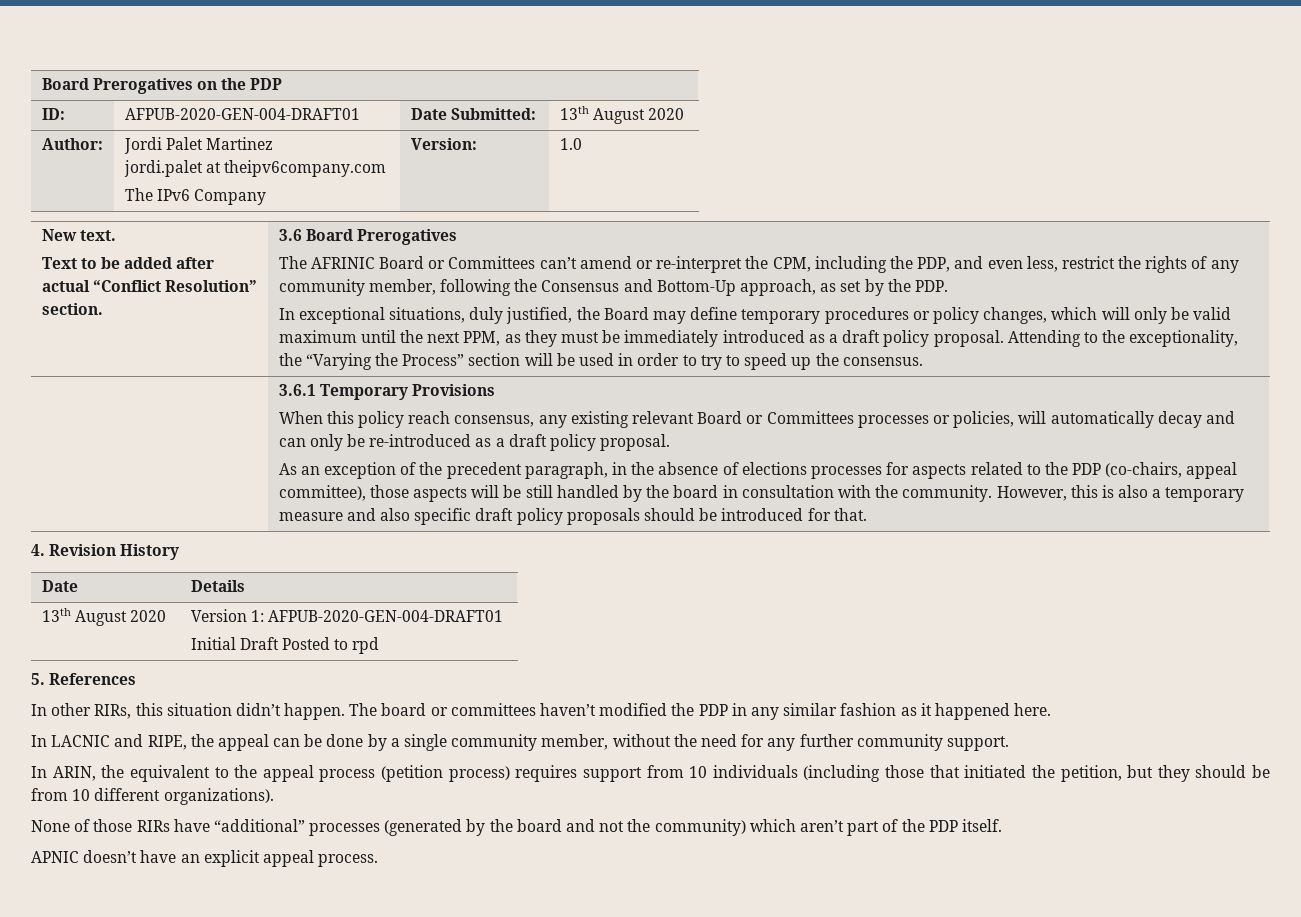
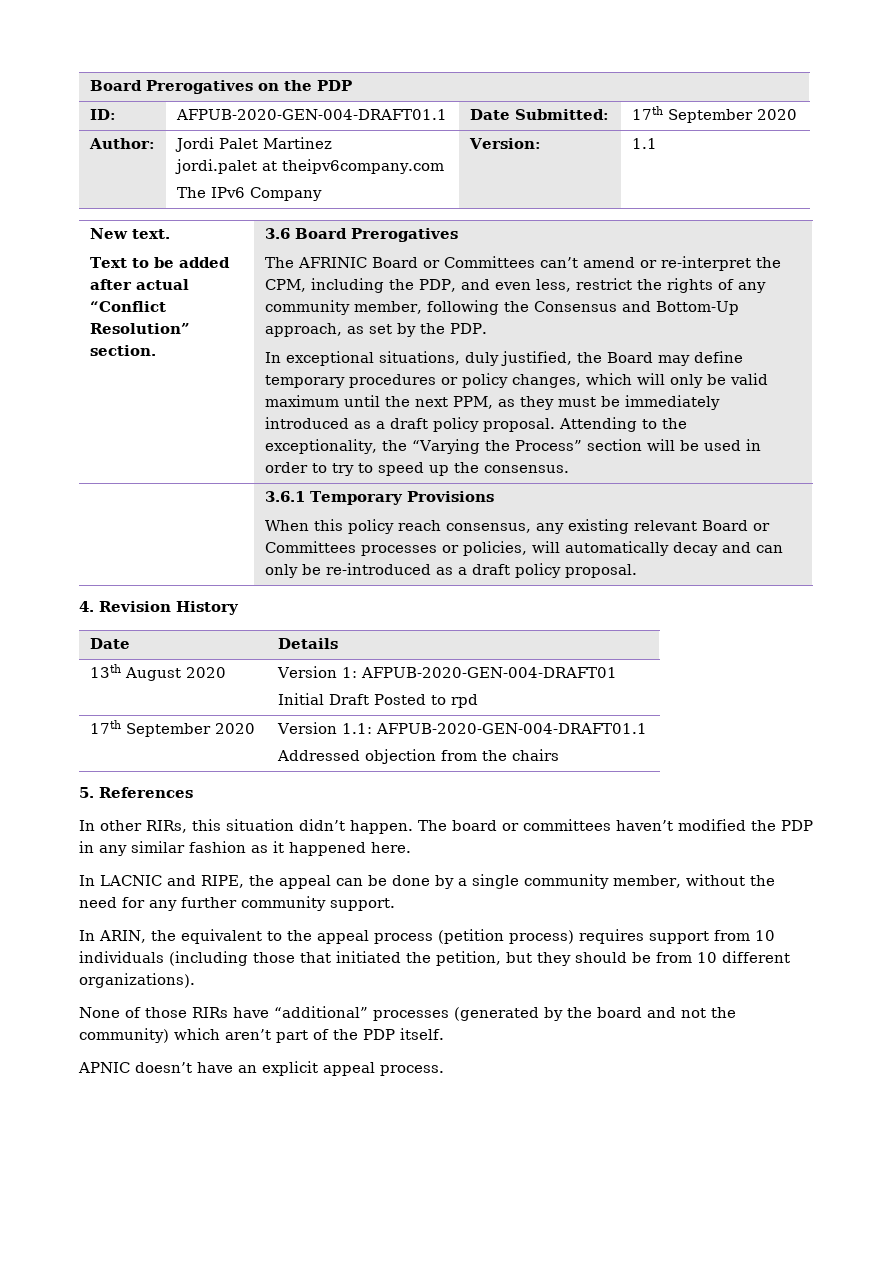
- ID: | AFPUB-2020-GEN-004-DRAFT01 | Date Submitted: | 13th August 2020
+ ID: | AFPUB-2020-GEN-004-DRAFT01.1 | Date Submitted: | 17th September 2020
  Author: | Jordi Palet Martinez
  jordi.palet at theipv6company.com
- The IPv6 Company | Version: | 1.0
+ The IPv6 Company | Version: | 1.1
- As an exception of the precedent paragraph, in the absence of elections processes for aspects related to the PDP (co-chairs, appeal committee), those aspects will be still handled by the board in consultation with the community. However, this is also a temporary measure and also specific draft policy proposals should be introduced for that.
+ 17th September 2020 | Version 1.1: AFPUB-2020-GEN-004-DRAFT01.1
+ Addressed objection from the chairs

